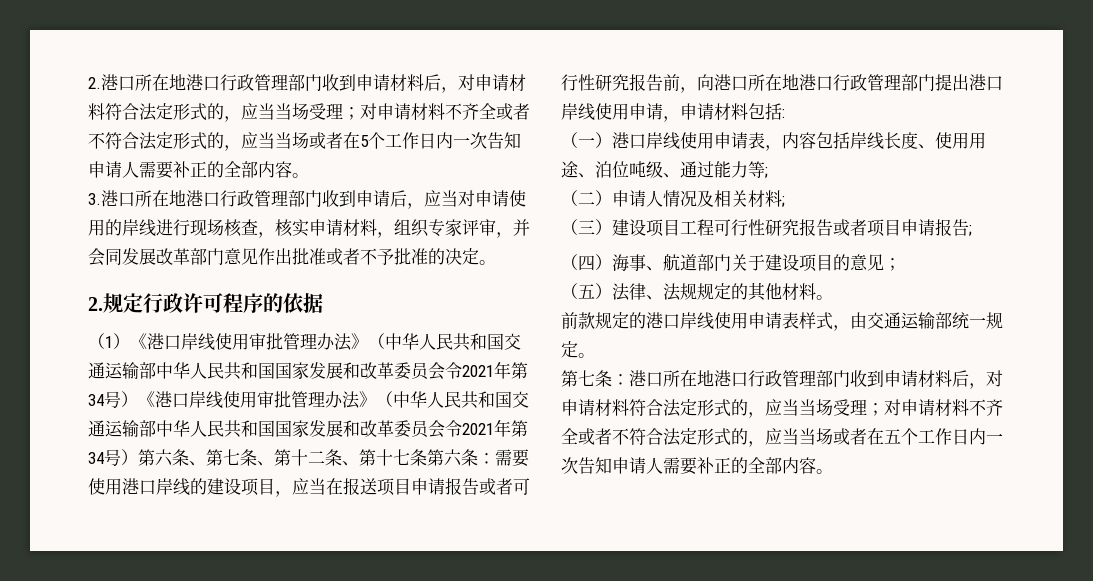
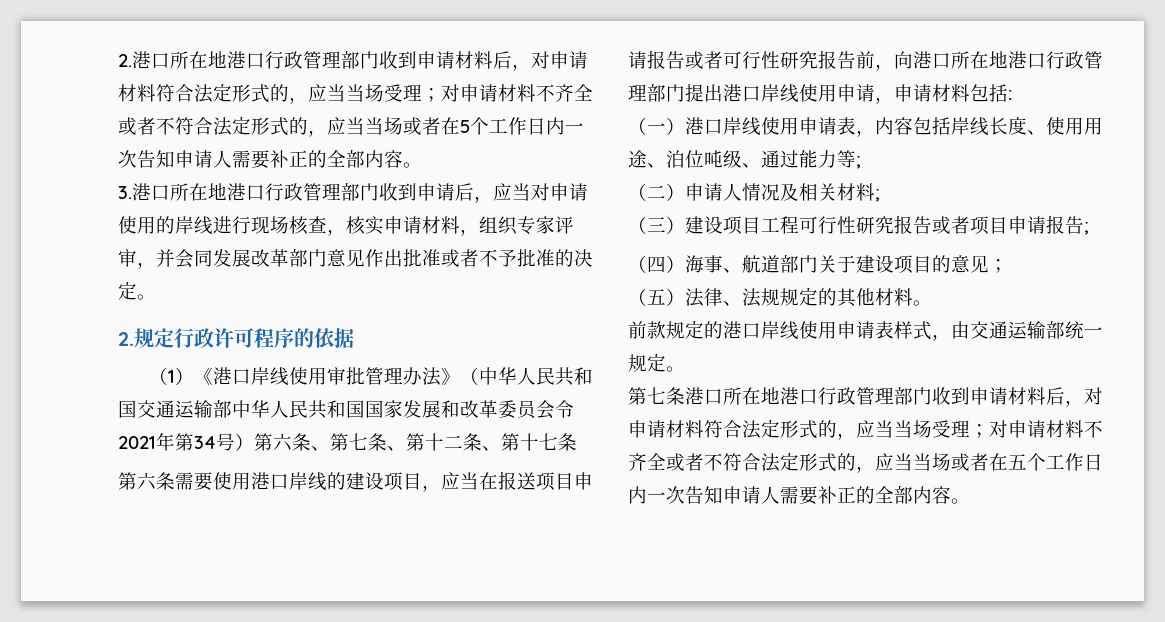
- （1）《港口岸线使用审批管理办法》（中华人民共和国交通运输部中华人民共和国国家发展和改革委员会令2021年第34号）《港口岸线使用审批管理办法》（中华人民共和国交通运输部中华人民共和国国家发展和改革委员会令2021年第34号）第六条、第七条、第十二条、第十七条第六条：需要使用港口岸线的建设项目，应当在报送项目申请报告或者可行性研究报告前，向港口所在地港口行政管理部门提出港口岸线使用申请，申请材料包括:
+ （1）《港口岸线使用审批管理办法》（中华人民共和国交通运输部中华人民共和国国家发展和改革委员会令2021年第34号）第六条、第七条、第十二条、第十七条
+ 第六条需要使用港口岸线的建设项目，应当在报送项目申请报告或者可行性研究报告前，向港口所在地港口行政管理部门提出港口岸线使用申请，申请材料包括:
- 第七条：港口所在地港口行政管理部门收到申请材料后，对申请材料符合法定形式的，应当当场受理；对申请材料不齐全或者不符合法定形式的，应当当场或者在五个工作日内一次告知申请人需要补正的全部内容。
+ 第七条港口所在地港口行政管理部门收到申请材料后，对申请材料符合法定形式的，应当当场受理；对申请材料不齐全或者不符合法定形式的，应当当场或者在五个工作日内一次告知申请人需要补正的全部内容。

